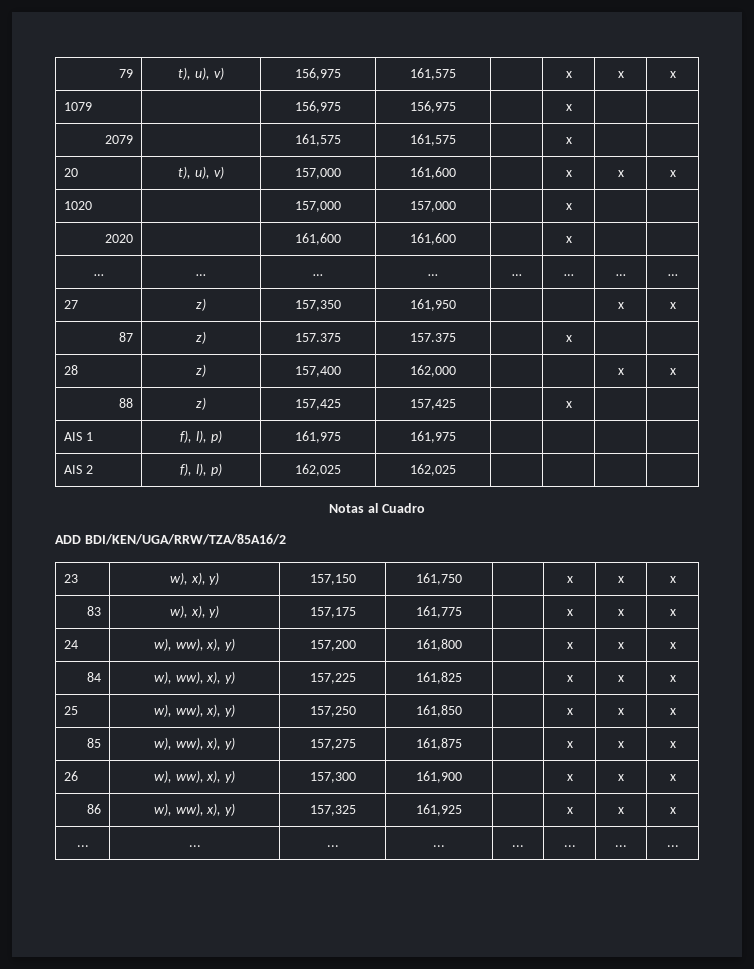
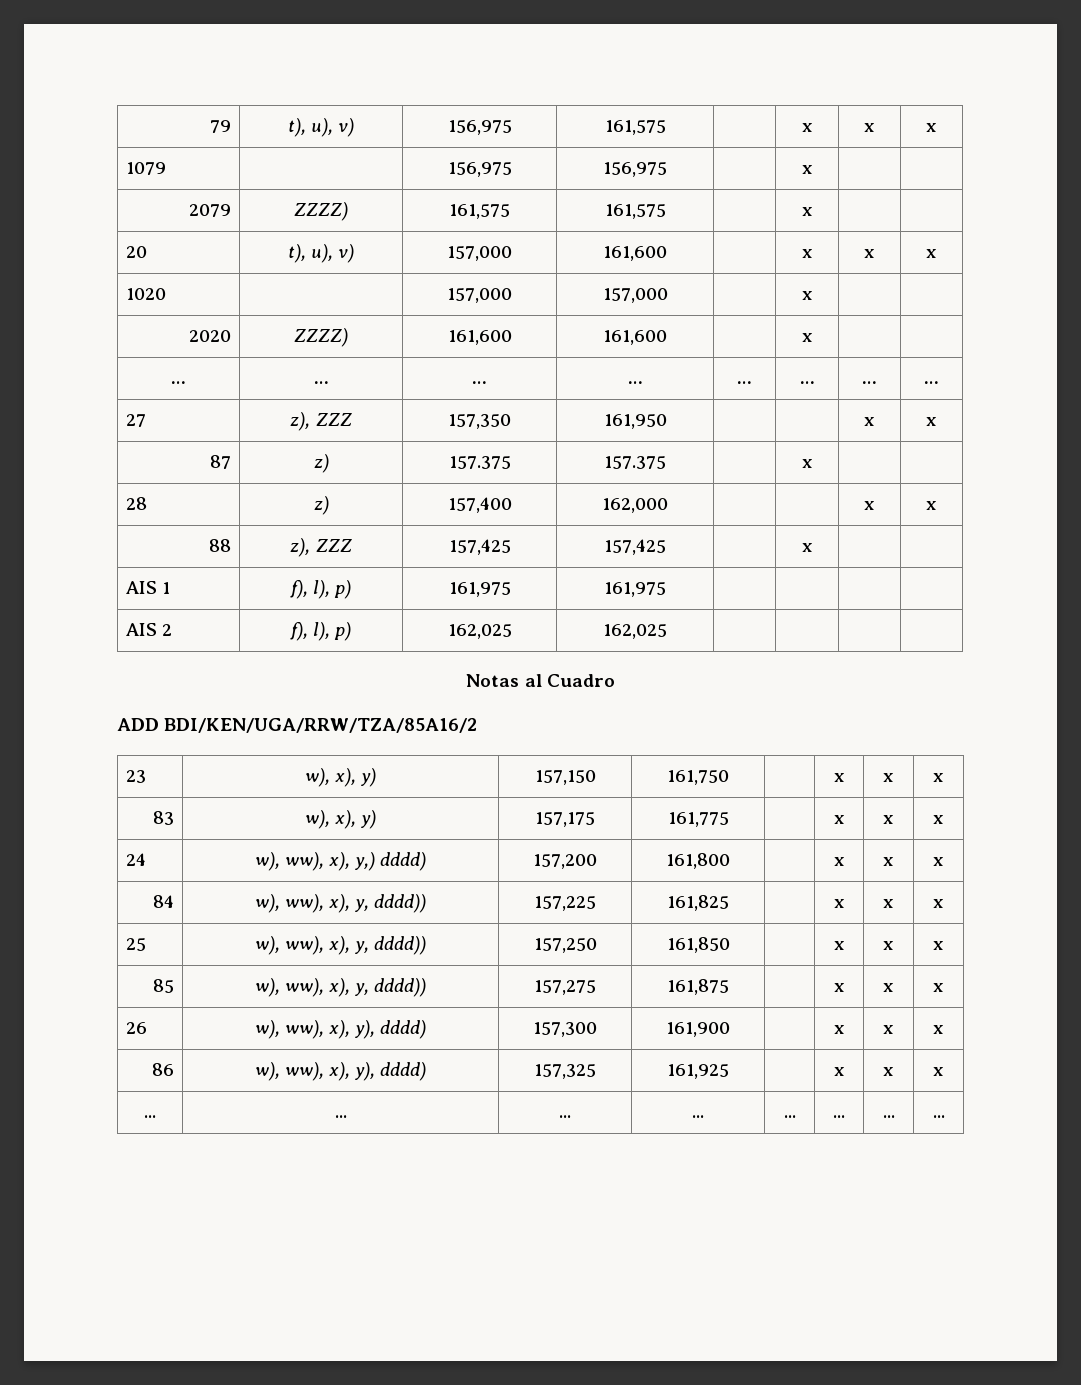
- 2079 | | 161,575 | 161,575 | | x | |
+ 2079 | ZZZZ) | 161,575 | 161,575 | | x | |
- 2020 | | 161,600 | 161,600 | | x | |
+ 2020 | ZZZZ) | 161,600 | 161,600 | | x | |
- 27 | z) | 157,350 | 161,950 | | | x | x
+ 27 | z), ZZZ | 157,350 | 161,950 | | | x | x
- 88 | z) | 157,425 | 157,425 | | x | |
+ 88 | z), ZZZ | 157,425 | 157,425 | | x | |
- 24 | w), ww), x), y) | 157,200 | 161,800 | | x | x | x
+ 24 | w), ww), x), y,) dddd) | 157,200 | 161,800 | | x | x | x
- 84 | w), ww), x), y) | 157,225 | 161,825 | | x | x | x
+ 84 | w), ww), x), y, dddd)) | 157,225 | 161,825 | | x | x | x
- 25 | w), ww), x), y) | 157,250 | 161,850 | | x | x | x
+ 25 | w), ww), x), y, dddd)) | 157,250 | 161,850 | | x | x | x
- 85 | w), ww), x), y) | 157,275 | 161,875 | | x | x | x
+ 85 | w), ww), x), y, dddd)) | 157,275 | 161,875 | | x | x | x
- 26 | w), ww), x), y) | 157,300 | 161,900 | | x | x | x
+ 26 | w), ww), x), y), dddd) | 157,300 | 161,900 | | x | x | x
- 86 | w), ww), x), y) | 157,325 | 161,925 | | x | x | x
+ 86 | w), ww), x), y), dddd) | 157,325 | 161,925 | | x | x | x

